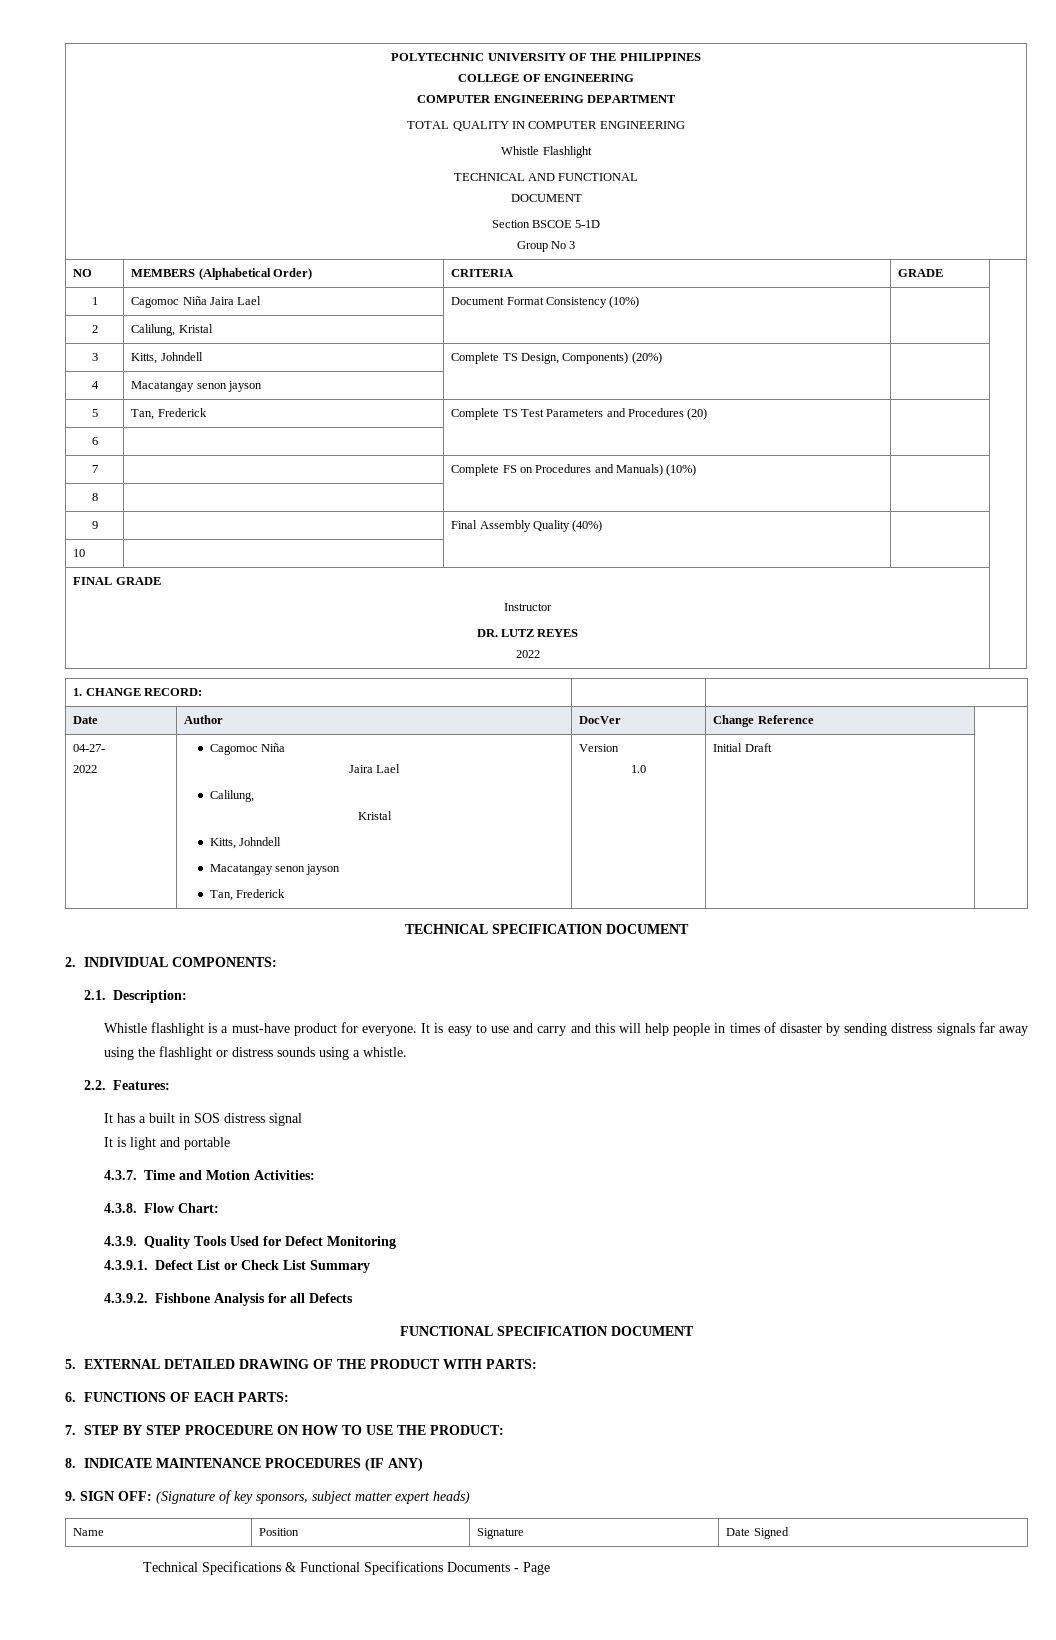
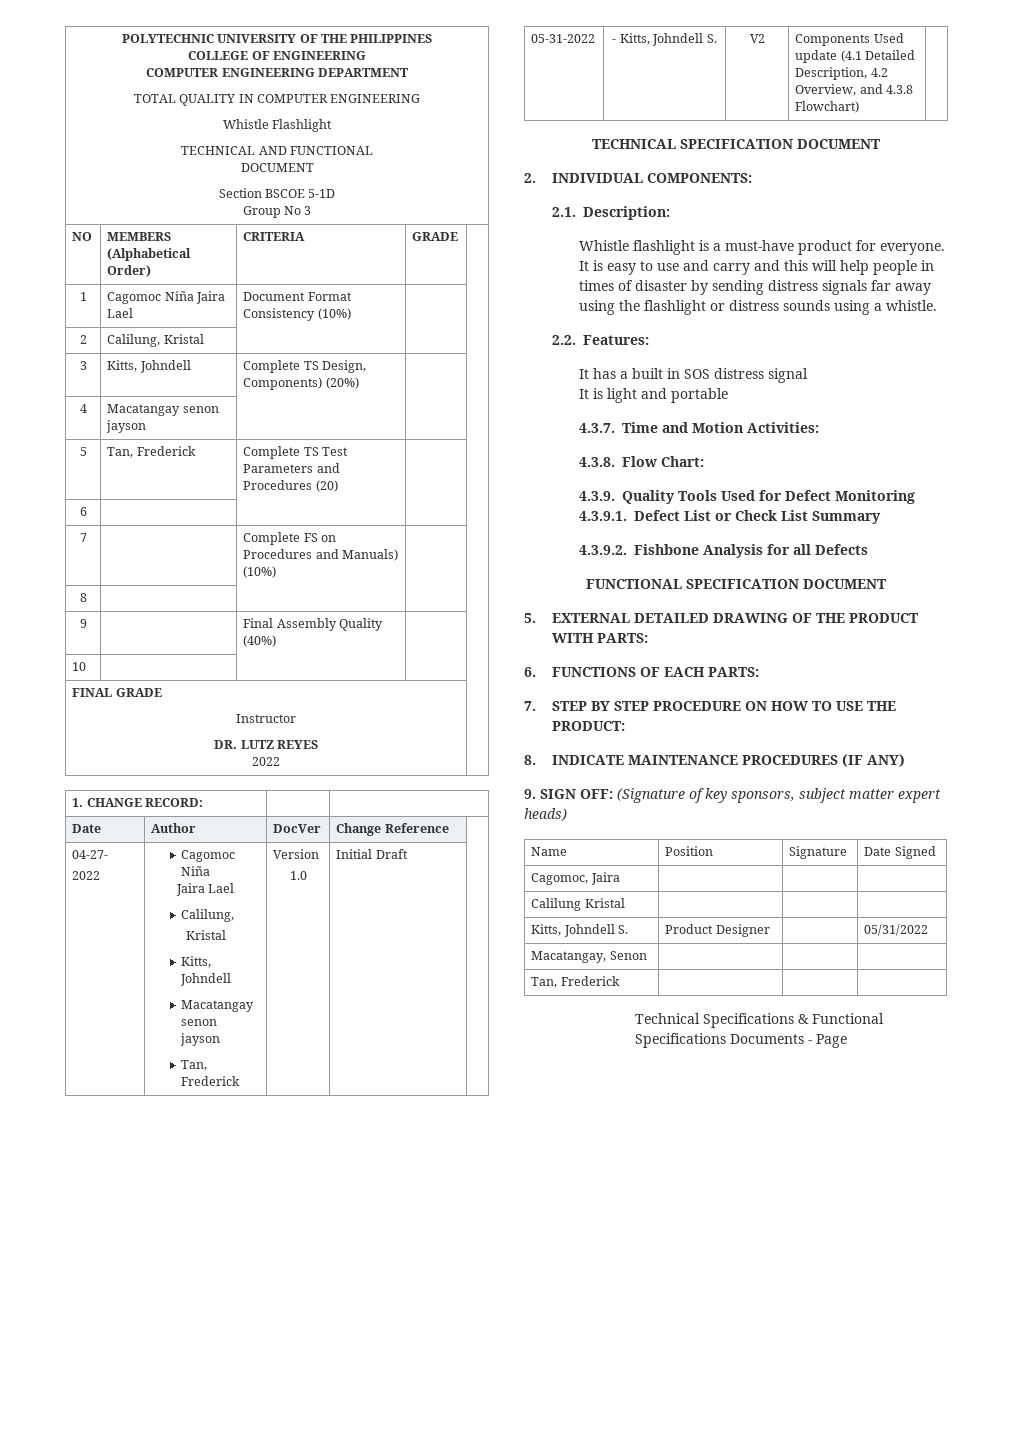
+ 05-31-2022 | - Kitts, Johndell S. | V2 | Components Used update (4.1 Detailed Description, 4.2 Overview, and 4.3.8 Flowchart) |
+ Cagomoc, Jaira | | |
+ Calilung Kristal | | |
+ Kitts, Johndell S. | Product Designer | | 05/31/2022
+ Macatangay, Senon | | |
+ Tan, Frederick | | |

